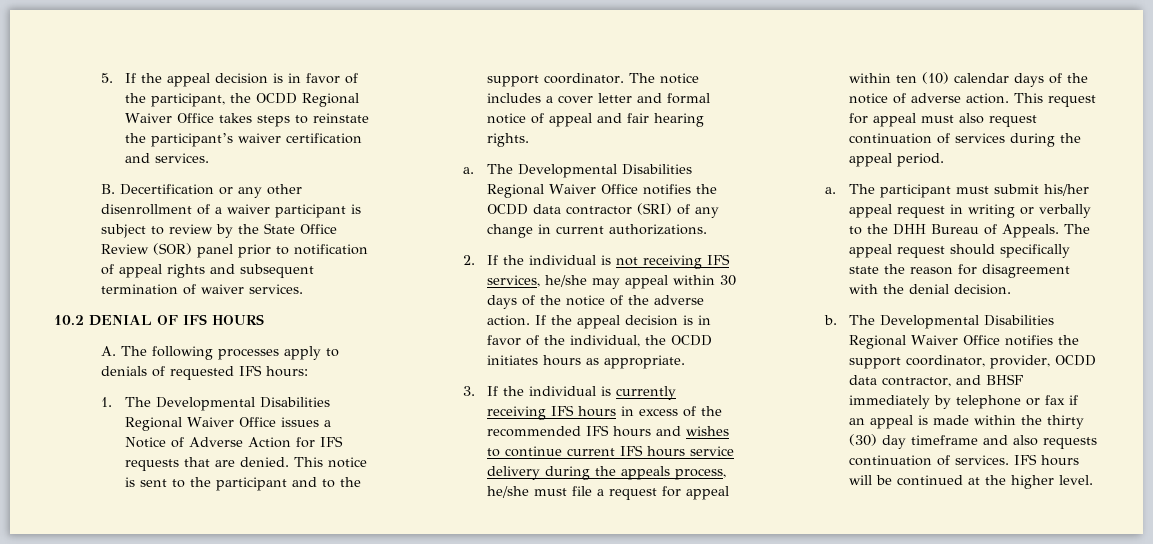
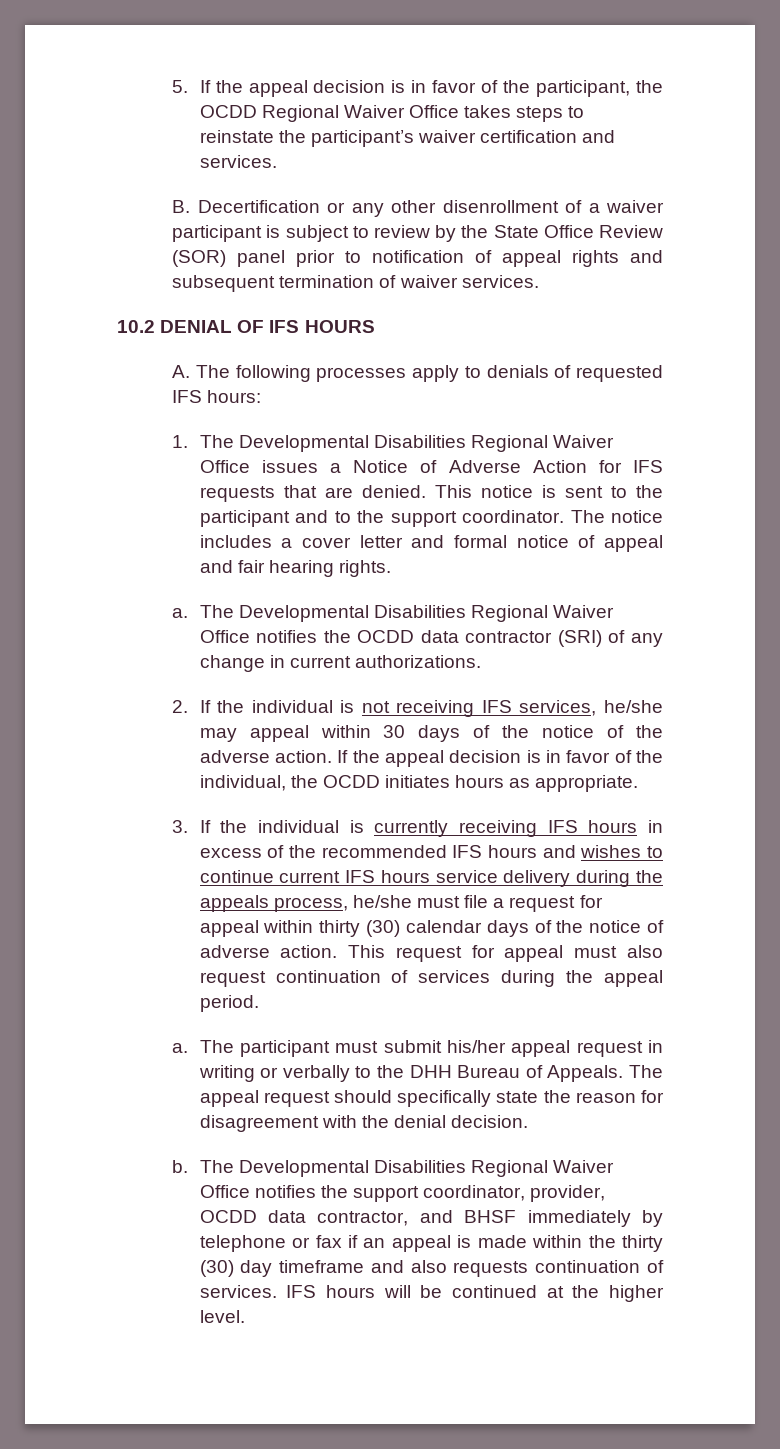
- 3. If the individual is currently receiving IFS hours in excess of the recommended IFS hours and wishes to continue current IFS hours service delivery during the appeals process, he/she must file a request for appeal within ten (10) calendar days of the notice of adverse action.
+ 3. If the individual is currently receiving IFS hours in excess of the recommended IFS hours and wishes to continue current IFS hours service delivery during the appeals process, he/she must file a request for appeal within thirty (30) calendar days of the notice of adverse action.

